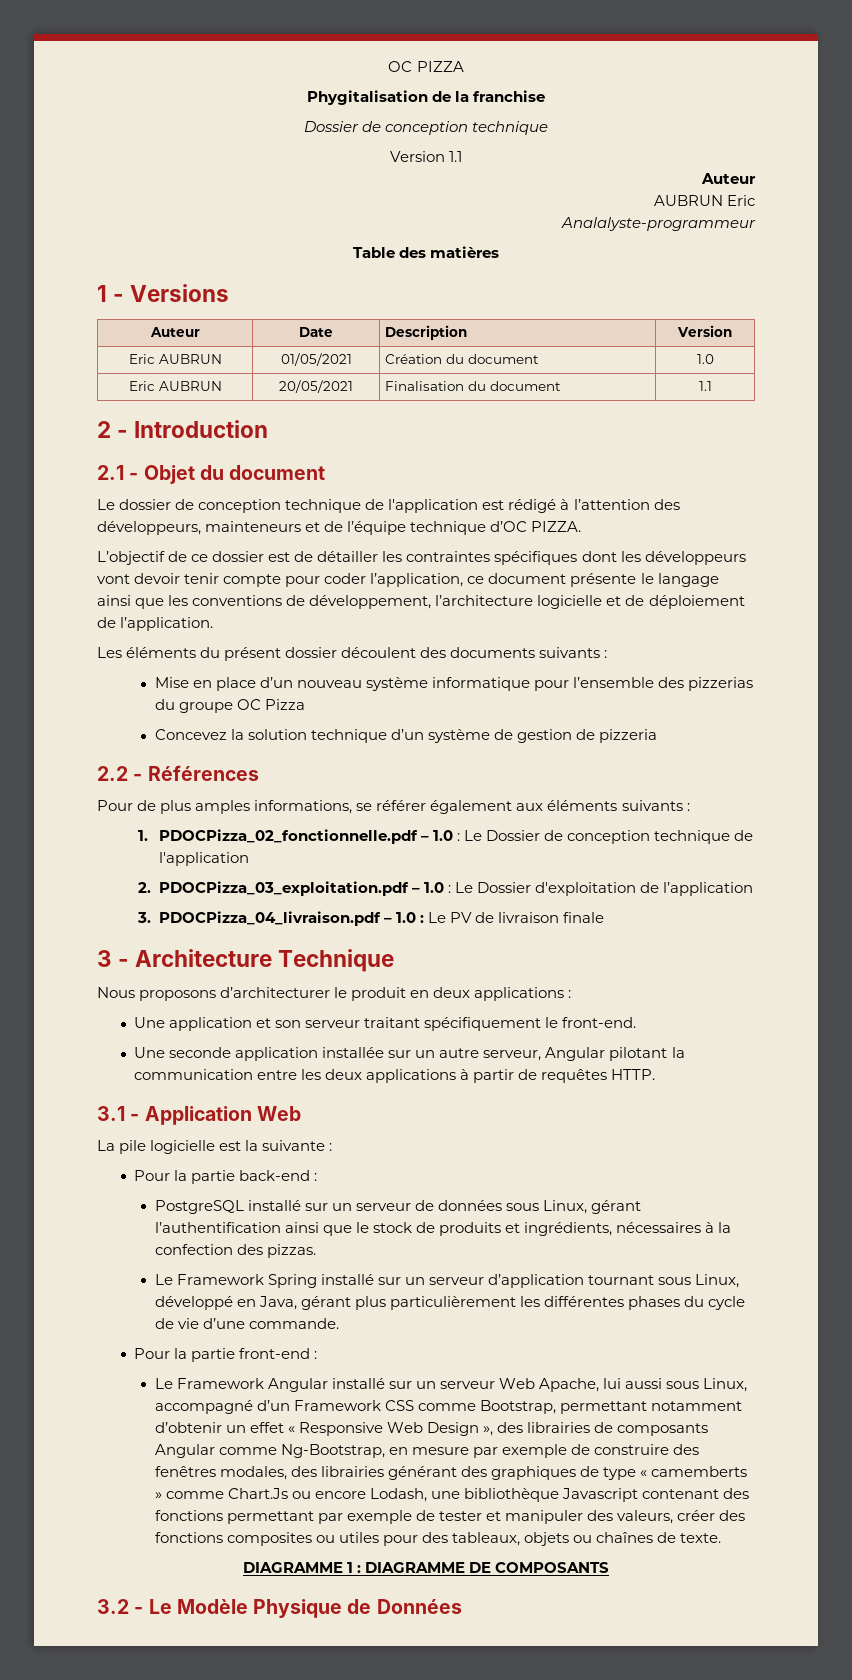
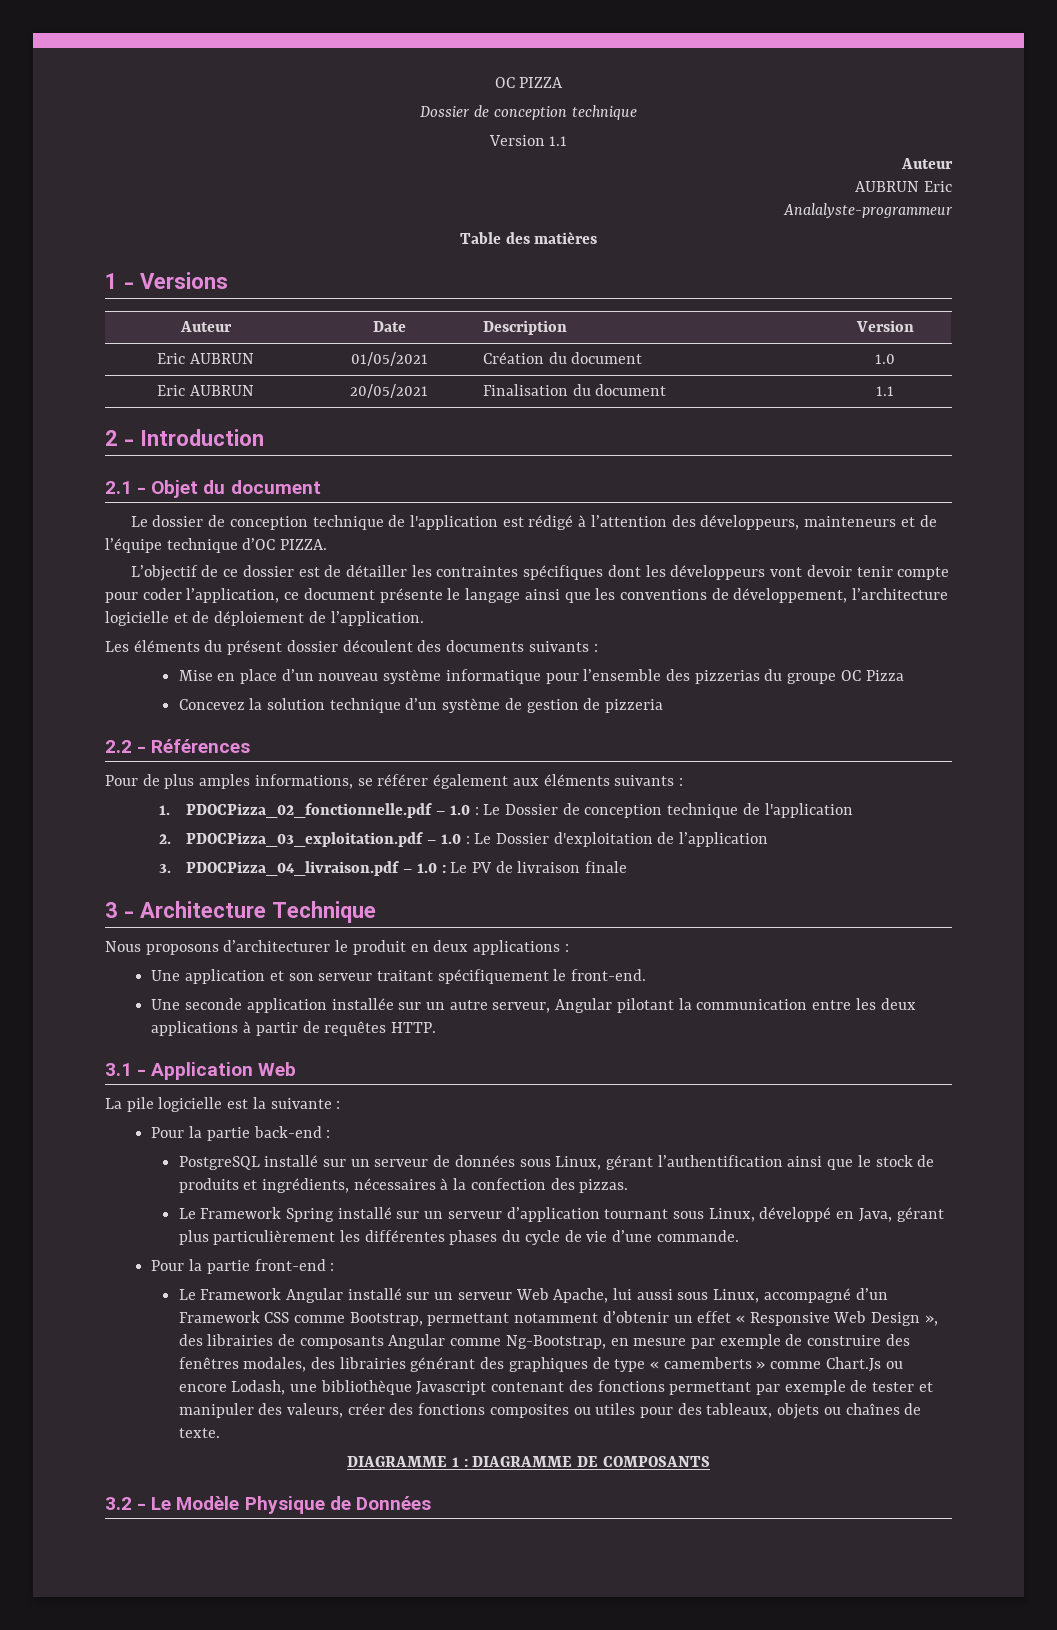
- Phygitalisation de la franchise

